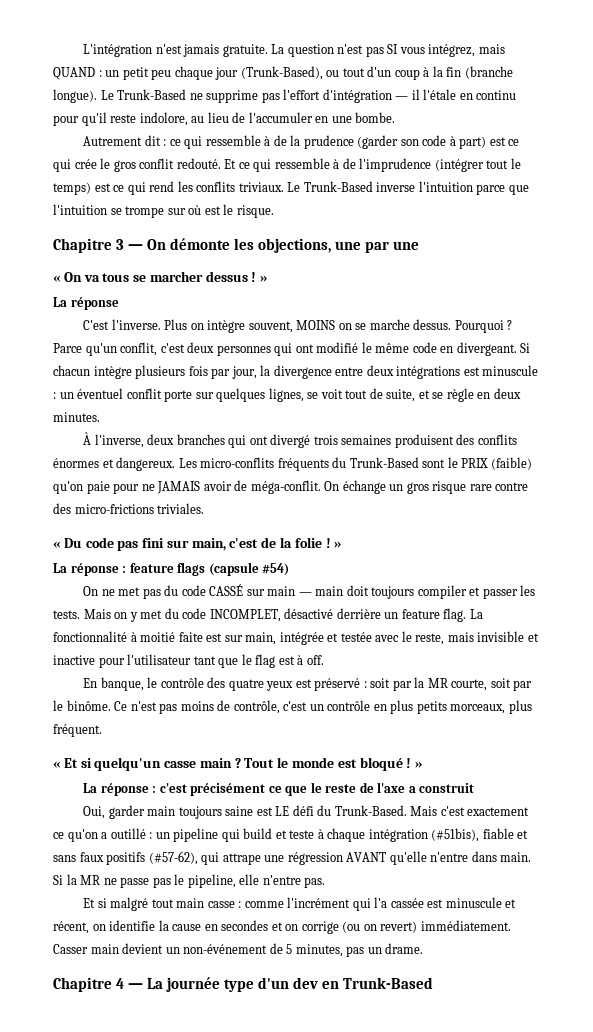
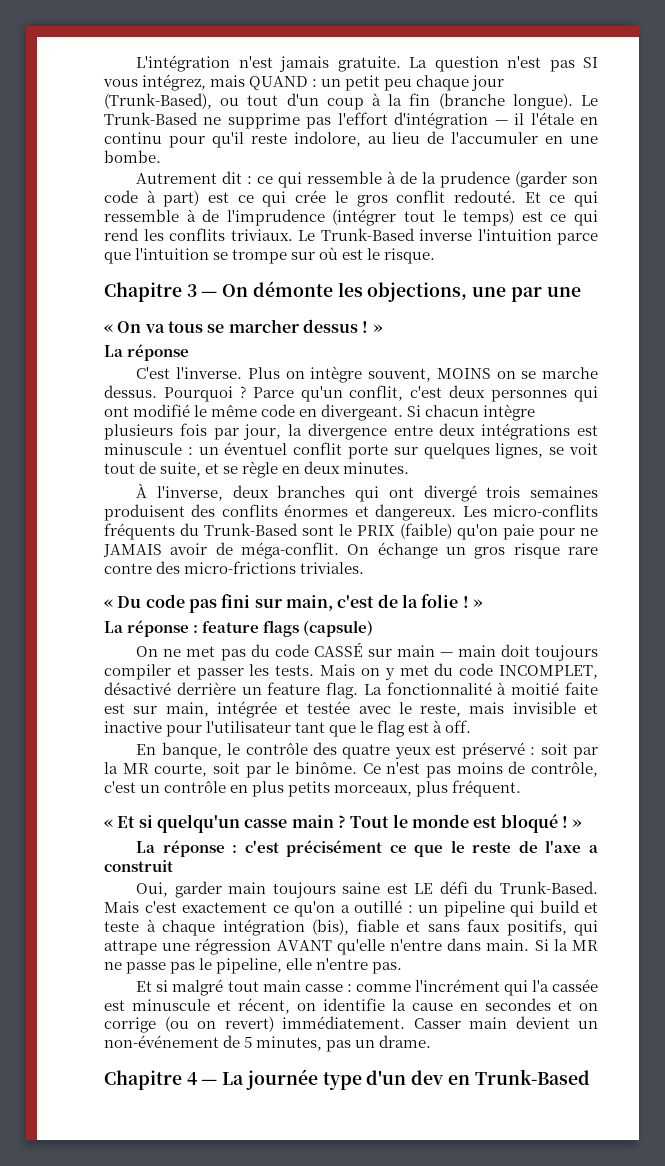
- La réponse : feature flags (capsule #54)
+ La réponse : feature flags (capsule)
- Mais c'est exactement ce qu'on a outillé : un pipeline qui build et teste à chaque intégration (#51bis), fiable et sans faux positifs (#57-62), qui attrape une régression AVANT qu'elle n'entre dans main.
+ Mais c'est exactement ce qu'on a outillé : un pipeline qui build et teste à chaque intégration (bis), fiable et sans faux positifs, qui attrape une régression AVANT qu'elle n'entre dans main.

